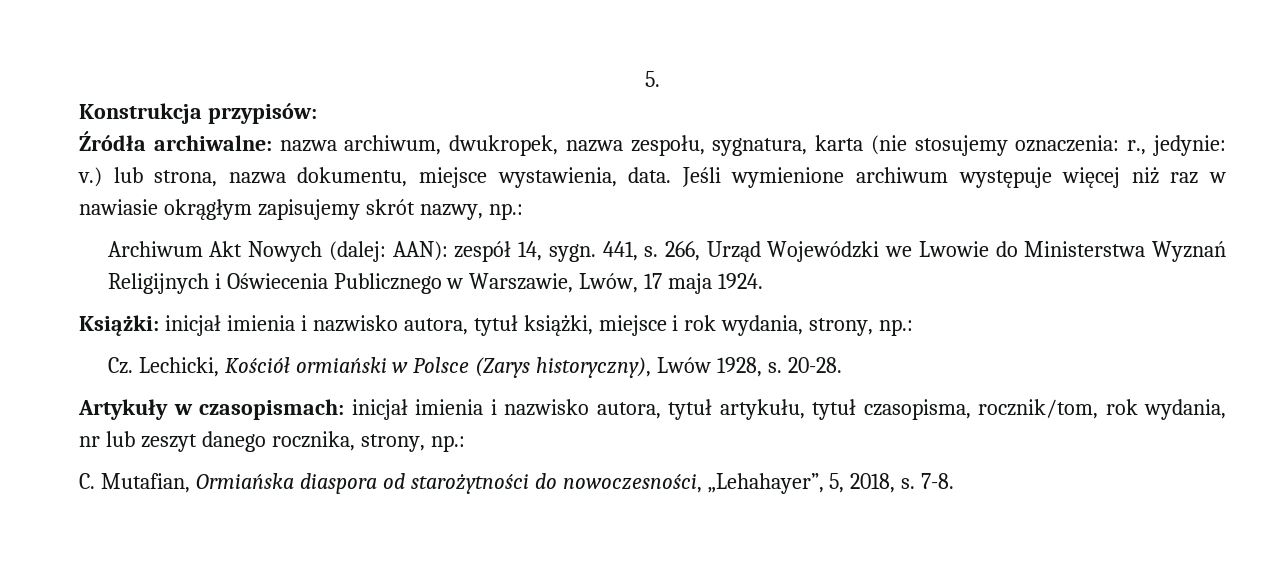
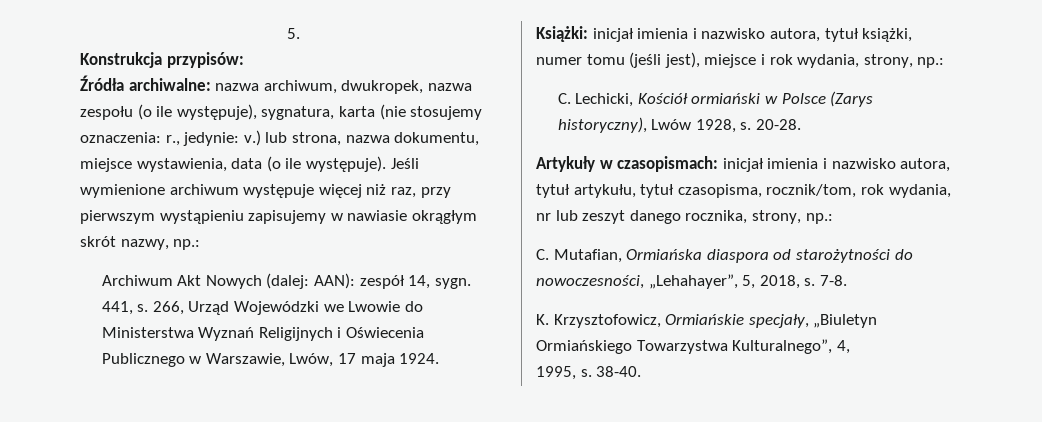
- Źródła archiwalne: nazwa archiwum, dwukropek, nazwa zespołu, sygnatura, karta (nie stosujemy oznaczenia: r., jedynie: v.) lub strona, nazwa dokumentu, miejsce wystawienia, data.
+ Źródła archiwalne: nazwa archiwum, dwukropek, nazwa zespołu (o ile występuje), sygnatura, karta (nie stosujemy oznaczenia: r., jedynie: v.) lub strona, nazwa dokumentu, miejsce wystawienia, data (o ile występuje).
- Jeśli wymienione archiwum występuje więcej niż raz w nawiasie okrągłym zapisujemy skrót nazwy, np.:
+ Jeśli wymienione archiwum występuje więcej niż raz, przy pierwszym wystąpieniu zapisujemy w nawiasie okrągłym skrót nazwy, np.:
- Książki: inicjał imienia i nazwisko autora, tytuł książki, miejsce i rok wydania, strony, np.:
+ Książki: inicjał imienia i nazwisko autora, tytuł książki, numer tomu (jeśli jest), miejsce i rok wydania, strony, np.:
- Cz. Lechicki, Kościół ormiański w Polsce (Zarys historyczny), Lwów 1928, s.
+ C. Lechicki, Kościół ormiański w Polsce (Zarys historyczny), Lwów 1928, s.
+ K. Krzysztofowicz, Ormiańskie specjały, „Biuletyn Ormiańskiego Towarzystwa Kulturalnego”, 4,
+ 1995, s. 38-40.

